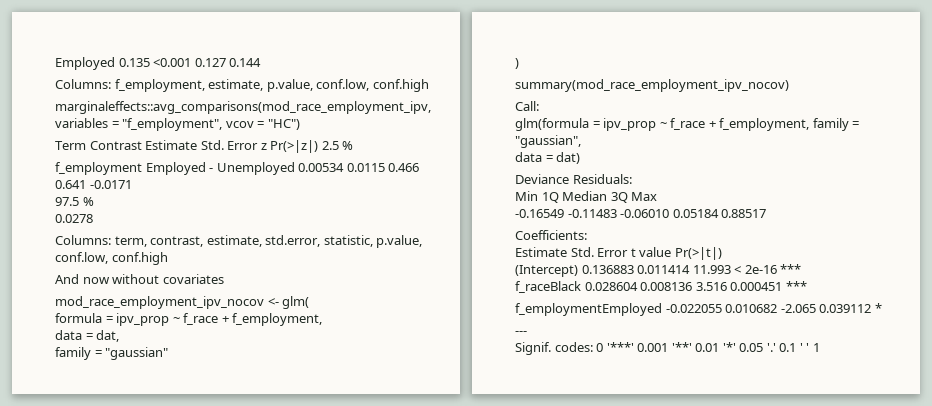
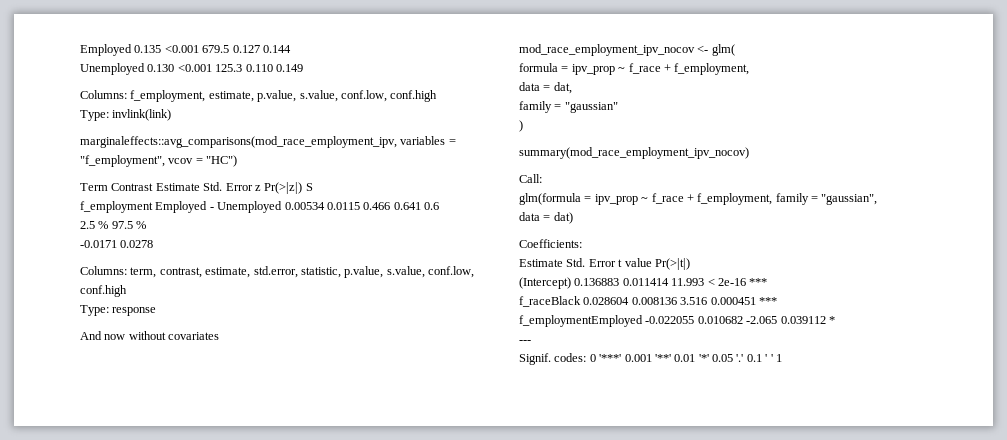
- Employed 0.135 <0.001 0.127 0.144
+ Employed 0.135 <0.001 679.5 0.127 0.144
+ Unemployed 0.130 <0.001 125.3 0.110 0.149
- Columns: f_employment, estimate, p.value, conf.low, conf.high
+ Columns: f_employment, estimate, p.value, s.value, conf.low, conf.high
+ Type: invlink(link)
- Term Contrast Estimate Std. Error z Pr(>|z|) 2.5 %
+ Term Contrast Estimate Std. Error z Pr(>|z|) S
- f_employment Employed - Unemployed 0.00534 0.0115 0.466 0.641 -0.0171
- 97.5 %
+ f_employment Employed - Unemployed 0.00534 0.0115 0.466 0.641 0.6
+ 2.5 % 97.5 %
- 0.0278
+ -0.0171 0.0278
- Columns: term, contrast, estimate, std.error, statistic, p.value, conf.low, conf.high
+ Columns: term, contrast, estimate, std.error, statistic, p.value, s.value, conf.low, conf.high
+ Type: response
- Deviance Residuals:
- Min 1Q Median 3Q Max
- -0.16549 -0.11483 -0.06010 0.05184 0.88517

